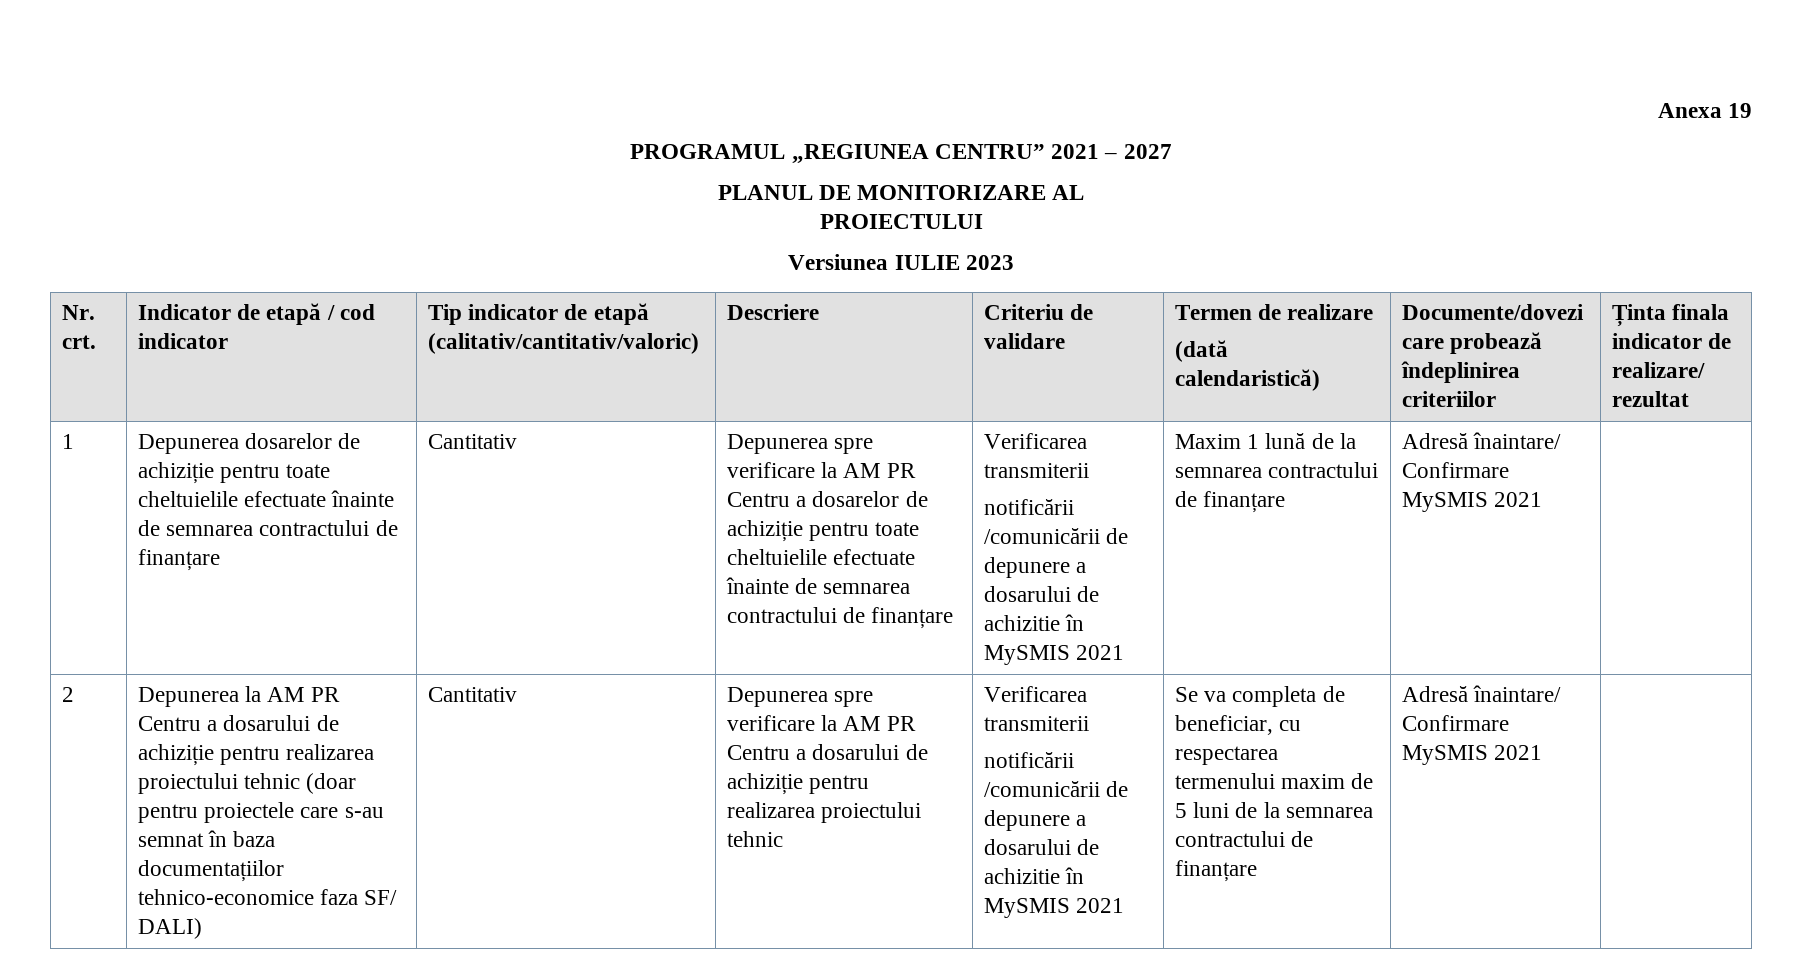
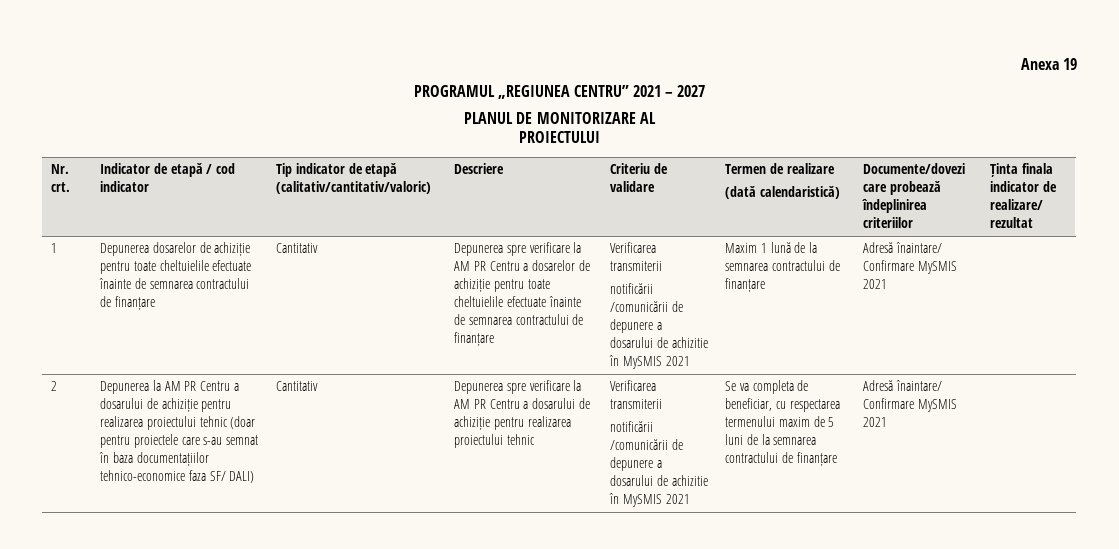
- Versiunea IULIE 2023

